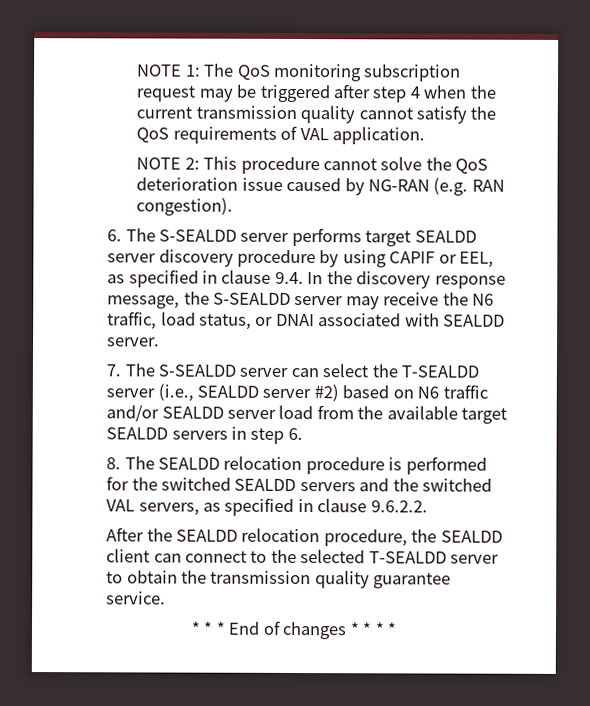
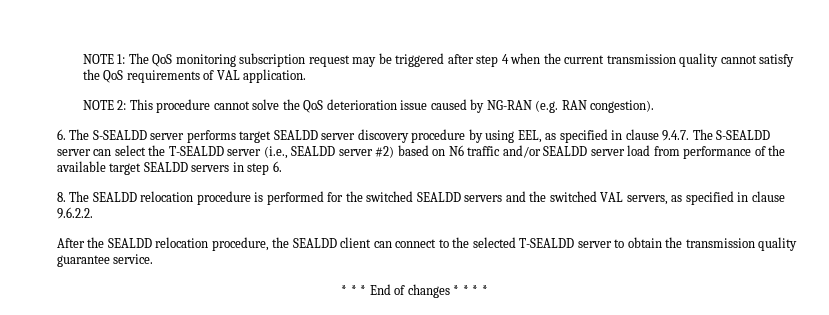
- 6. The S-SEALDD server performs target SEALDD server discovery procedure by using CAPIF or EEL, as specified in clause 9.4. In the discovery response message, the S-SEALDD server may receive the N6 traffic, load status, or DNAI associated with SEALDD server.
- 7. The S-SEALDD server can select the T-SEALDD server (i.e., SEALDD server #2) based on N6 traffic and/or SEALDD server load from the available target SEALDD servers in step 6.
+ 6. The S-SEALDD server performs target SEALDD server discovery procedure by using EEL, as specified in clause 9.4.7. The S-SEALDD server can select the T-SEALDD server (i.e., SEALDD server #2) based on N6 traffic and/or SEALDD server load from performance of the available target SEALDD servers in step 6.

